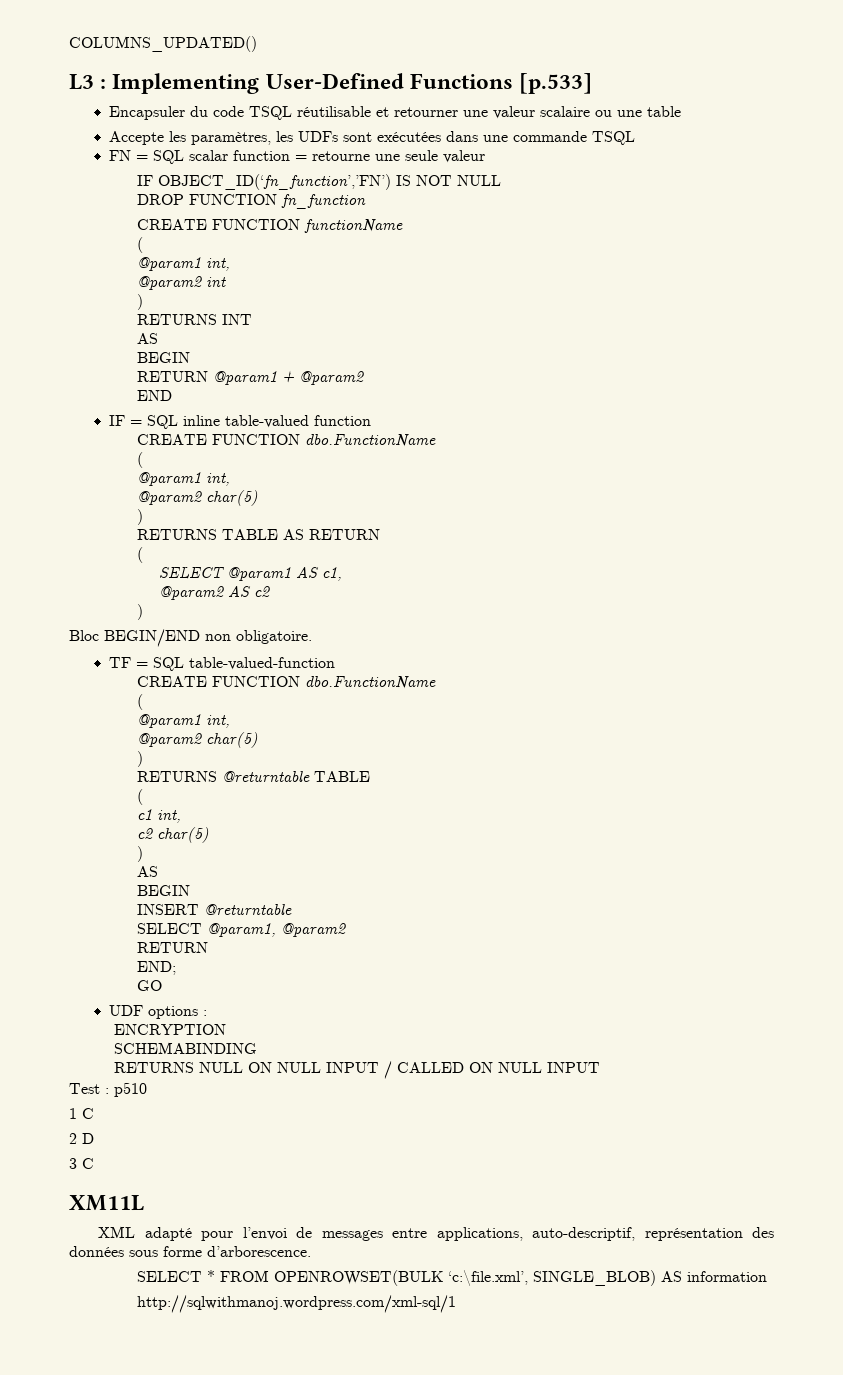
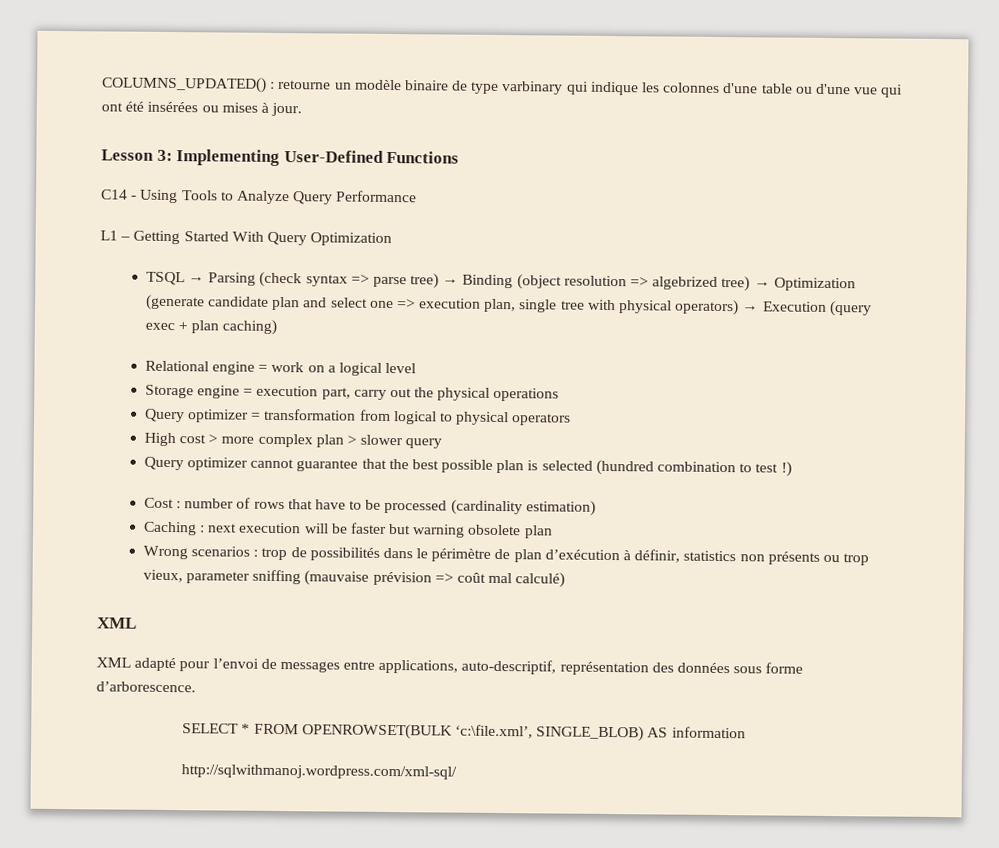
- COLUMNS_UPDATED()
- L3 : Implementing User-Defined Functions [p.533]
- Encapsuler du code TSQL réutilisable et retourner une valeur scalaire ou une table
- Accepte les paramètres, les UDFs sont exécutées dans une commande TSQL
- FN = SQL scalar function = retourne une seule valeur
- IF OBJECT_ID(‘fn_function’,’FN’) IS NOT NULL
- DROP FUNCTION fn_function
- CREATE FUNCTION functionName
- (
- @param1 int,
- @param2 int
- )
- RETURNS INT
- AS
- BEGIN
- RETURN @param1 + @param2
- END
- IF = SQL inline table-valued function
- CREATE FUNCTION dbo.FunctionName
- (
- @param1 int,
- @param2 char(5)
- )
- RETURNS TABLE AS RETURN
- (
- SELECT @param1 AS c1,
- @param2 AS c2
- )
- Bloc BEGIN/END non obligatoire.
- TF = SQL table-valued-function
- CREATE FUNCTION dbo.FunctionName
- (
- @param1 int,
- @param2 char(5)
- )
- RETURNS @returntable TABLE
- (
- c1 int,
- c2 char(5)
- )
- AS
- BEGIN
- INSERT @returntable
- SELECT @param1, @param2
- RETURN
- END;
- GO
- UDF options :
- ENCRYPTION
- SCHEMABINDING
- RETURNS NULL ON NULL INPUT / CALLED ON NULL INPUT
- Test : p510
- 1 C
- 2 D
- 3 C
- XM11L
+ COLUMNS_UPDATED() : retourne un modèle binaire de type varbinary qui indique les colonnes d'une table ou d'une vue qui ont été insérées ou mises à jour.
+ Lesson 3: Implementing User-Defined Functions
+ C14 - Using Tools to Analyze Query Performance
+ L1 – Getting Started With Query Optimization
+ TSQL → Parsing (check syntax => parse tree) → Binding (object resolution => algebrized tree) → Optimization (generate candidate plan and select one => execution plan, single tree with physical operators) → Execution (query exec + plan caching)
+ Relational engine = work on a logical level
+ Storage engine = execution part, carry out the physical operations
+ Query optimizer = transformation from logical to physical operators
+ High cost > more complex plan > slower query
+ Query optimizer cannot guarantee that the best possible plan is selected (hundred combination to test !)
+ Cost : number of rows that have to be processed (cardinality estimation)
+ Caching : next execution will be faster but warning obsolete plan
+ Wrong scenarios : trop de possibilités dans le périmètre de plan d’exécution à définir, statistics non présents ou trop vieux, parameter sniffing (mauvaise prévision => coût mal calculé)
+ XML
- http://sqlwithmanoj.wordpress.com/xml-sql/1
+ http://sqlwithmanoj.wordpress.com/xml-sql/

